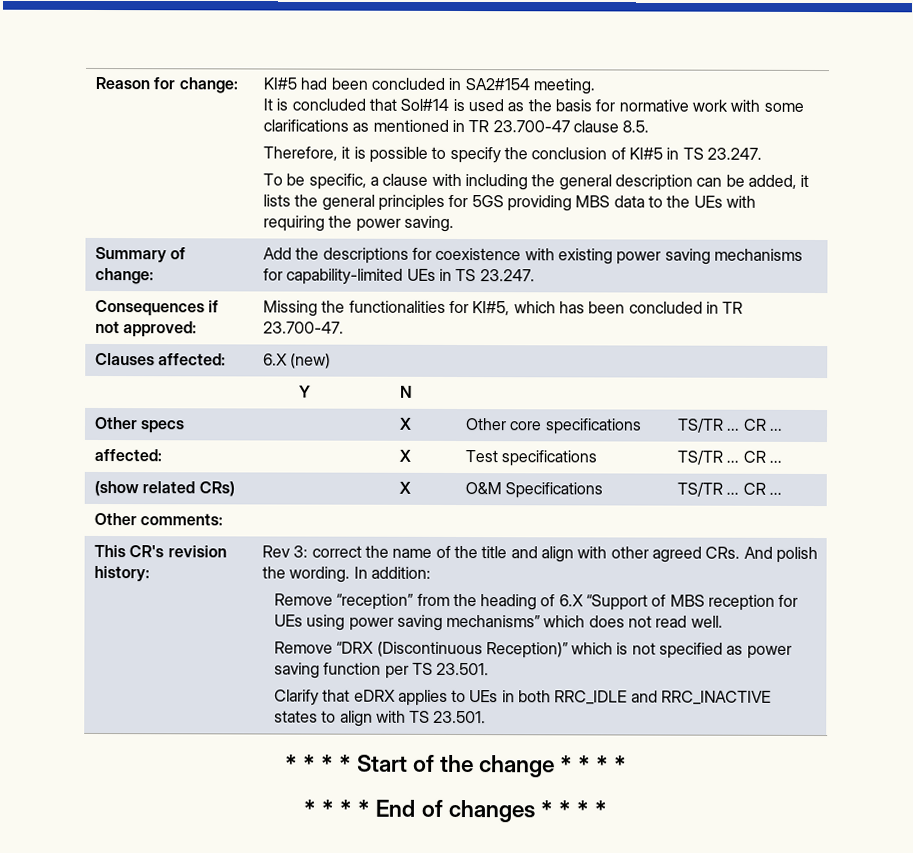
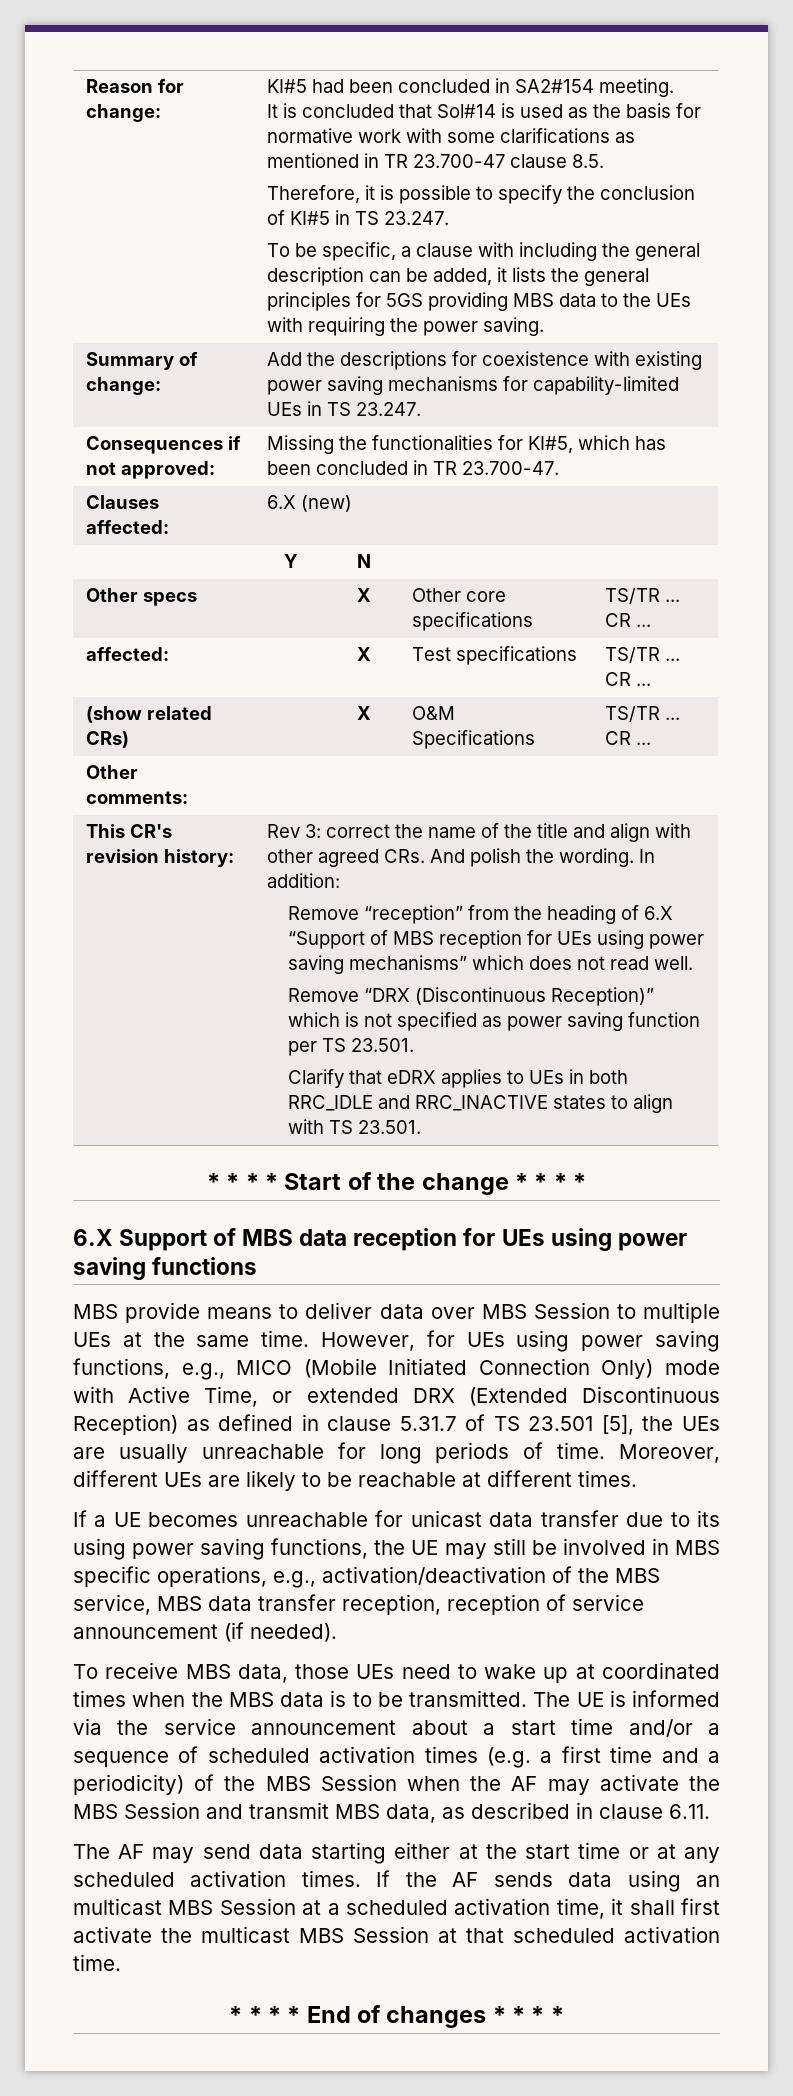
+ 6.X Support of MBS data reception for UEs using power saving functions
+ MBS provide means to deliver data over MBS Session to multiple UEs at the same time. However, for UEs using power saving functions, e.g., MICO (Mobile Initiated Connection Only) mode with Active Time, or extended DRX (Extended Discontinuous Reception) as defined in clause 5.31.7 of TS 23.501 [5], the UEs are usually unreachable for long periods of time. Moreover, different UEs are likely to be reachable at different times.
+ If a UE becomes unreachable for unicast data transfer due to its using power saving functions, the UE may still be involved in MBS specific operations, e.g., activation/deactivation of the MBS service, MBS data transfer reception, reception of service announcement (if needed).
+ To receive MBS data, those UEs need to wake up at coordinated times when the MBS data is to be transmitted. The UE is informed via the service announcement about a start time and/or a sequence of scheduled activation times (e.g. a first time and a periodicity) of the MBS Session when the AF may activate the MBS Session and transmit MBS data, as described in clause 6.11.
+ The AF may send data starting either at the start time or at any scheduled activation times. If the AF sends data using an multicast MBS Session at a scheduled activation time, it shall first activate the multicast MBS Session at that scheduled activation time.

